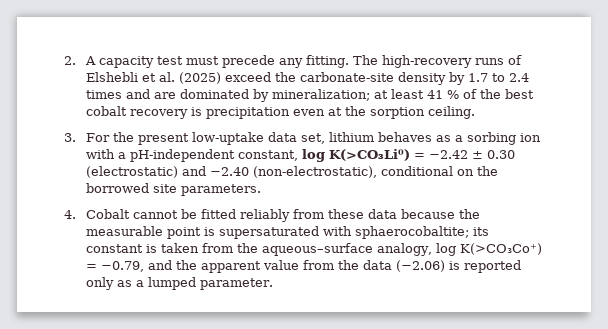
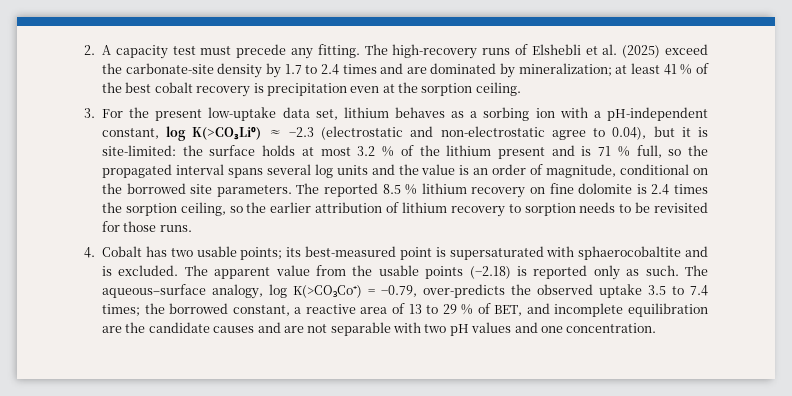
- 3. For the present low-uptake data set, lithium behaves as a sorbing ion with a pH-independent constant, log K(>CO₃Li⁰) = −2.42 ± 0.30 (electrostatic) and −2.40 (non-electrostatic), conditional on the borrowed site parameters.
- 4. Cobalt cannot be fitted reliably from these data because the measurable point is supersaturated with sphaerocobaltite; its constant is taken from the aqueous–surface analogy, log K(>CO₃Co⁺) = −0.79, and the apparent value from the data (−2.06) is reported only as a lumped parameter.
+ 3. For the present low-uptake data set, lithium behaves as a sorbing ion with a pH-independent constant, log K(>CO₃Li⁰) ≈ −2.3 (electrostatic and non-electrostatic agree to 0.04), but it is site-limited: the surface holds at most 3.2 % of the lithium present and is 71 % full, so the propagated interval spans several log units and the value is an order of magnitude, conditional on the borrowed site parameters. The reported 8.5 % lithium recovery on fine dolomite is 2.4 times the sorption ceiling, so the earlier attribution of lithium recovery to sorption needs to be revisited for those runs.
+ 4. Cobalt has two usable points; its best-measured point is supersaturated with sphaerocobaltite and is excluded. The apparent value from the usable points (−2.18) is reported only as such. The aqueous–surface analogy, log K(>CO₃Co⁺) = −0.79, over-predicts the observed uptake 3.5 to 7.4 times; the borrowed constant, a reactive area of 13 to 29 % of BET, and incomplete equilibration are the candidate causes and are not separable with two pH values and one concentration.

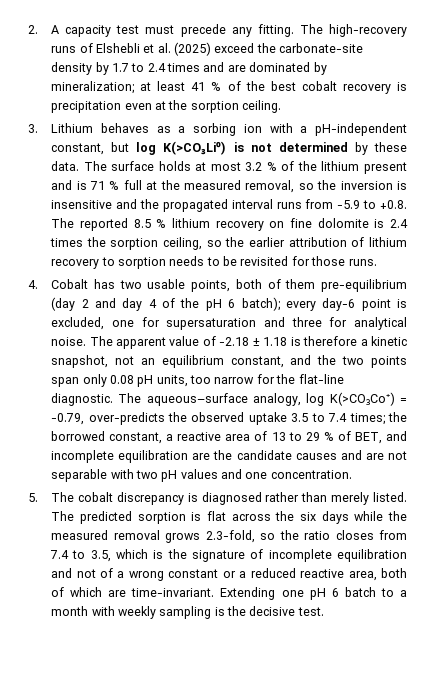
- 3. For the present low-uptake data set, lithium behaves as a sorbing ion with a pH-independent constant, log K(>CO₃Li⁰) ≈ −2.3 (electrostatic and non-electrostatic agree to 0.04), but it is site-limited: the surface holds at most 3.2 % of the lithium present and is 71 % full, so the propagated interval spans several log units and the value is an order of magnitude, conditional on the borrowed site parameters. The reported 8.5 % lithium recovery on fine dolomite is 2.4 times the sorption ceiling, so the earlier attribution of lithium recovery to sorption needs to be revisited for those runs.
+ 3. Lithium behaves as a sorbing ion with a pH-independent constant, but log K(>CO₃Li⁰) is not determined by these data. The surface holds at most 3.2 % of the lithium present and is 71 % full at the measured removal, so the inversion is insensitive and the propagated interval runs from −5.9 to +0.8. The reported 8.5 % lithium recovery on fine dolomite is 2.4 times the sorption ceiling, so the earlier attribution of lithium recovery to sorption needs to be revisited for those runs.
- 4. Cobalt has two usable points; its best-measured point is supersaturated with sphaerocobaltite and is excluded. The apparent value from the usable points (−2.18) is reported only as such.
+ 4. Cobalt has two usable points, both of them pre-equilibrium (day 2 and day 4 of the pH 6 batch); every day-6 point is excluded, one for supersaturation and three for analytical noise. The apparent value of −2.18 ± 1.18 is therefore a kinetic snapshot, not an equilibrium constant, and the two points span only 0.08 pH units, too narrow for the flat-line diagnostic.
+ 5. The cobalt discrepancy is diagnosed rather than merely listed. The predicted sorption is flat across the six days while the measured removal grows 2.3-fold, so the ratio closes from 7.4 to 3.5, which is the signature of incomplete equilibration and not of a wrong constant or a reduced reactive area, both of which are time-invariant. Extending one pH 6 batch to a month with weekly sampling is the decisive test.

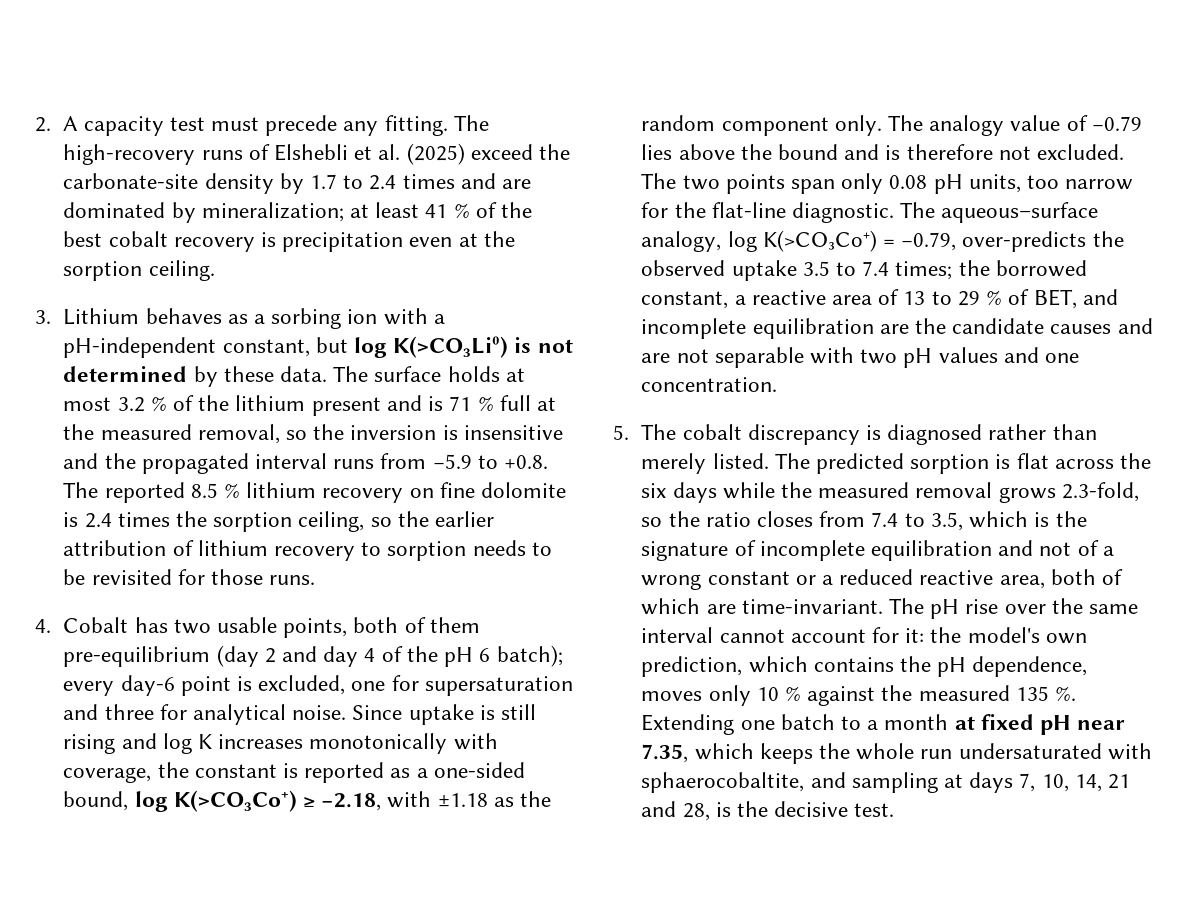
- The apparent value of −2.18 ± 1.18 is therefore a kinetic snapshot, not an equilibrium constant, and the two points span only 0.08 pH units, too narrow for the flat-line diagnostic.
+ Since uptake is still rising and log K increases monotonically with coverage, the constant is reported as a one-sided bound, log K(>CO₃Co⁺) ≥ −2.18, with ±1.18 as the random component only. The analogy value of −0.79 lies above the bound and is therefore not excluded. The two points span only 0.08 pH units, too narrow for the flat-line diagnostic.
- Extending one pH 6 batch to a month with weekly sampling is the decisive test.
+ The pH rise over the same interval cannot account for it: the model's own prediction, which contains the pH dependence, moves only 10 % against the measured 135 %. Extending one batch to a month at fixed pH near 7.35, which keeps the whole run undersaturated with sphaerocobaltite, and sampling at days 7, 10, 14, 21 and 28, is the decisive test.

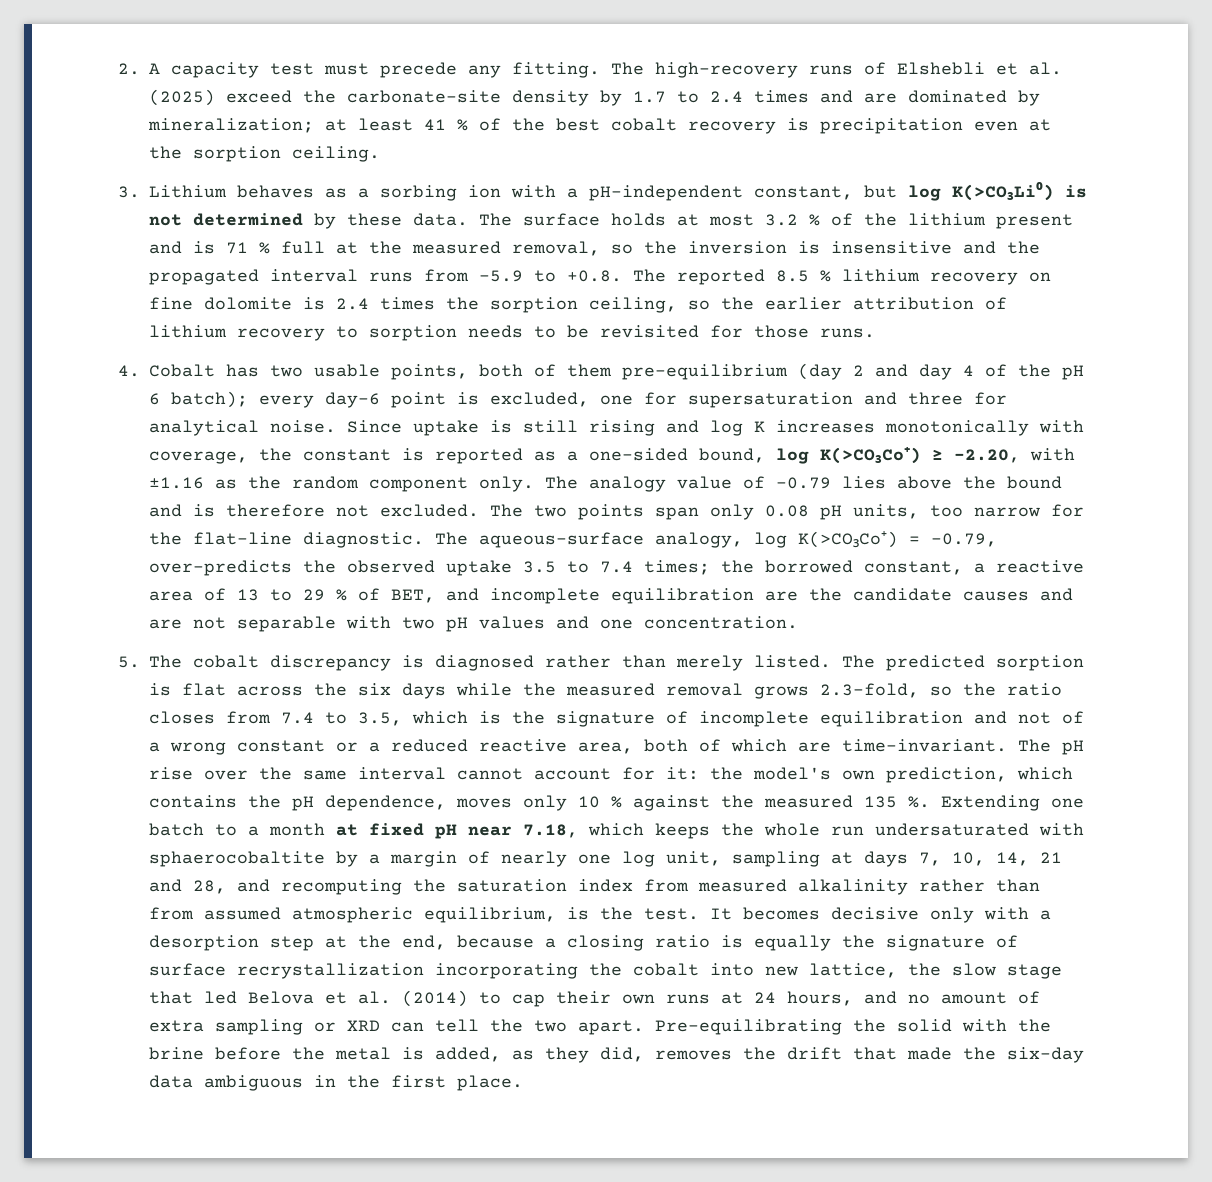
- Since uptake is still rising and log K increases monotonically with coverage, the constant is reported as a one-sided bound, log K(>CO₃Co⁺) ≥ −2.18, with ±1.18 as the random component only.
+ Since uptake is still rising and log K increases monotonically with coverage, the constant is reported as a one-sided bound, log K(>CO₃Co⁺) ≥ −2.20, with ±1.16 as the random component only.
- Extending one batch to a month at fixed pH near 7.35, which keeps the whole run undersaturated with sphaerocobaltite, and sampling at days 7, 10, 14, 21 and 28, is the decisive test.
+ Extending one batch to a month at fixed pH near 7.18, which keeps the whole run undersaturated with sphaerocobaltite by a margin of nearly one log unit, sampling at days 7, 10, 14, 21 and 28, and recomputing the saturation index from measured alkalinity rather than from assumed atmospheric equilibrium, is the test. It becomes decisive only with a desorption step at the end, because a closing ratio is equally the signature of surface recrystallization incorporating the cobalt into new lattice, the slow stage that led Belova et al. (2014) to cap their own runs at 24 hours, and no amount of extra sampling or XRD can tell the two apart. Pre-equilibrating the solid with the brine before the metal is added, as they did, removes the drift that made the six-day data ambiguous in the first place.

